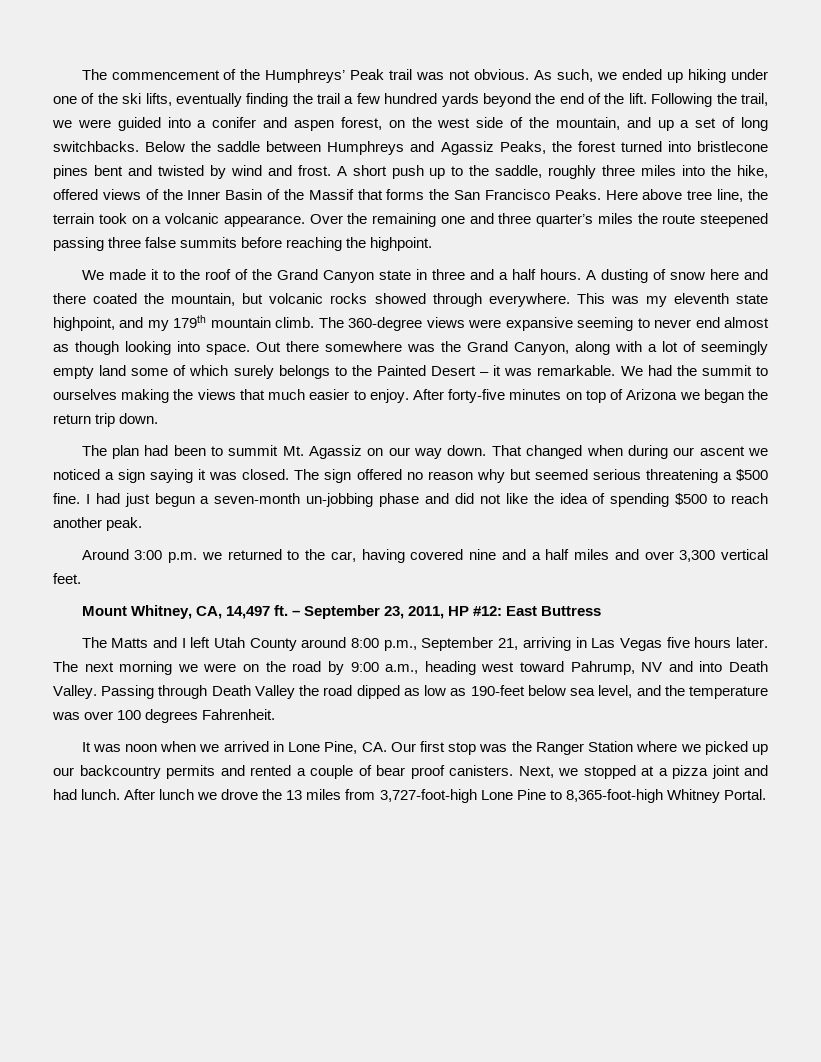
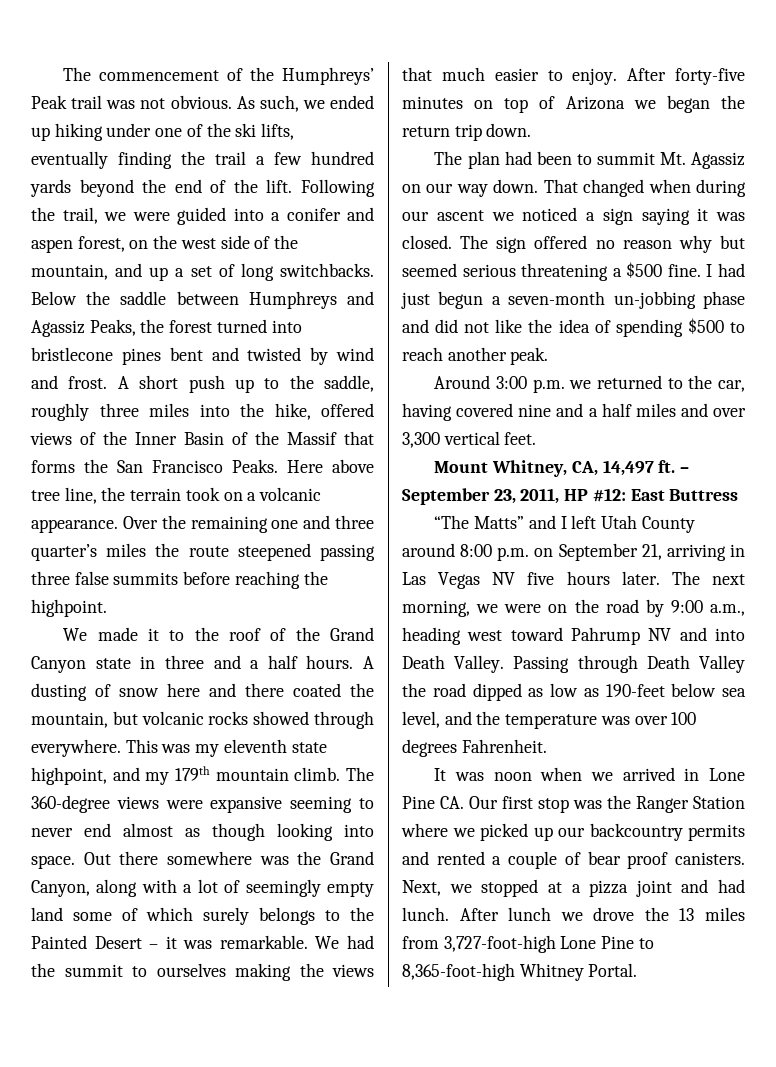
- The Matts and I left Utah County around 8:00 p.m., September 21, arriving in Las Vegas five hours later.
+ “The Matts” and I left Utah County around 8:00 p.m. on September 21, arriving in Las Vegas NV five hours later.
- The next morning we were on the road by 9:00 a.m., heading west toward Pahrump, NV and into Death Valley.
+ The next morning, we were on the road by 9:00 a.m., heading west toward Pahrump NV and into Death Valley.
- It was noon when we arrived in Lone Pine, CA. Our first stop was the Ranger Station where we picked up our backcountry permits and rented a couple of bear proof canisters.
+ It was noon when we arrived in Lone Pine CA. Our first stop was the Ranger Station where we picked up our backcountry permits and rented a couple of bear proof canisters.

